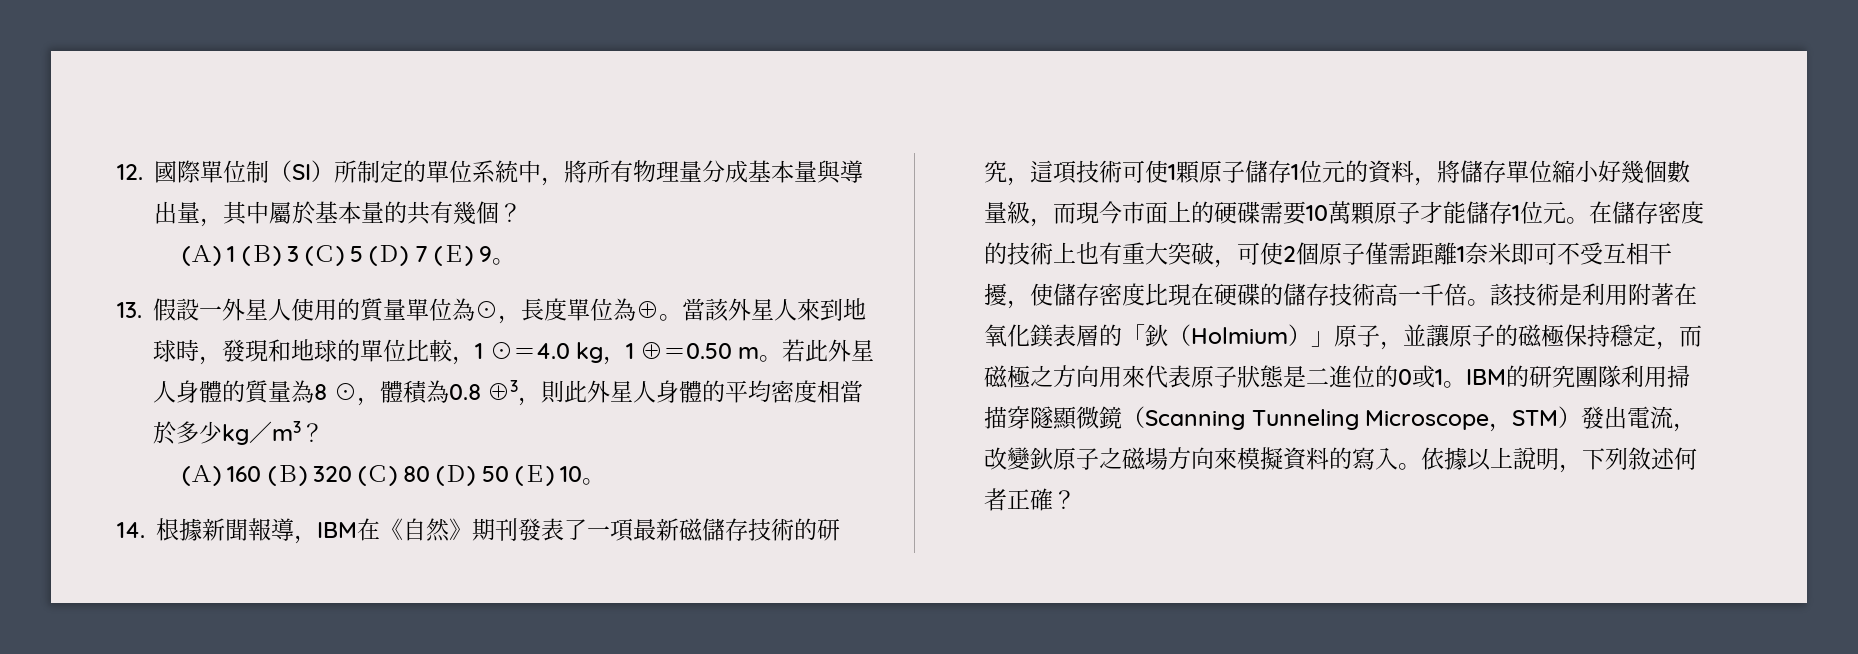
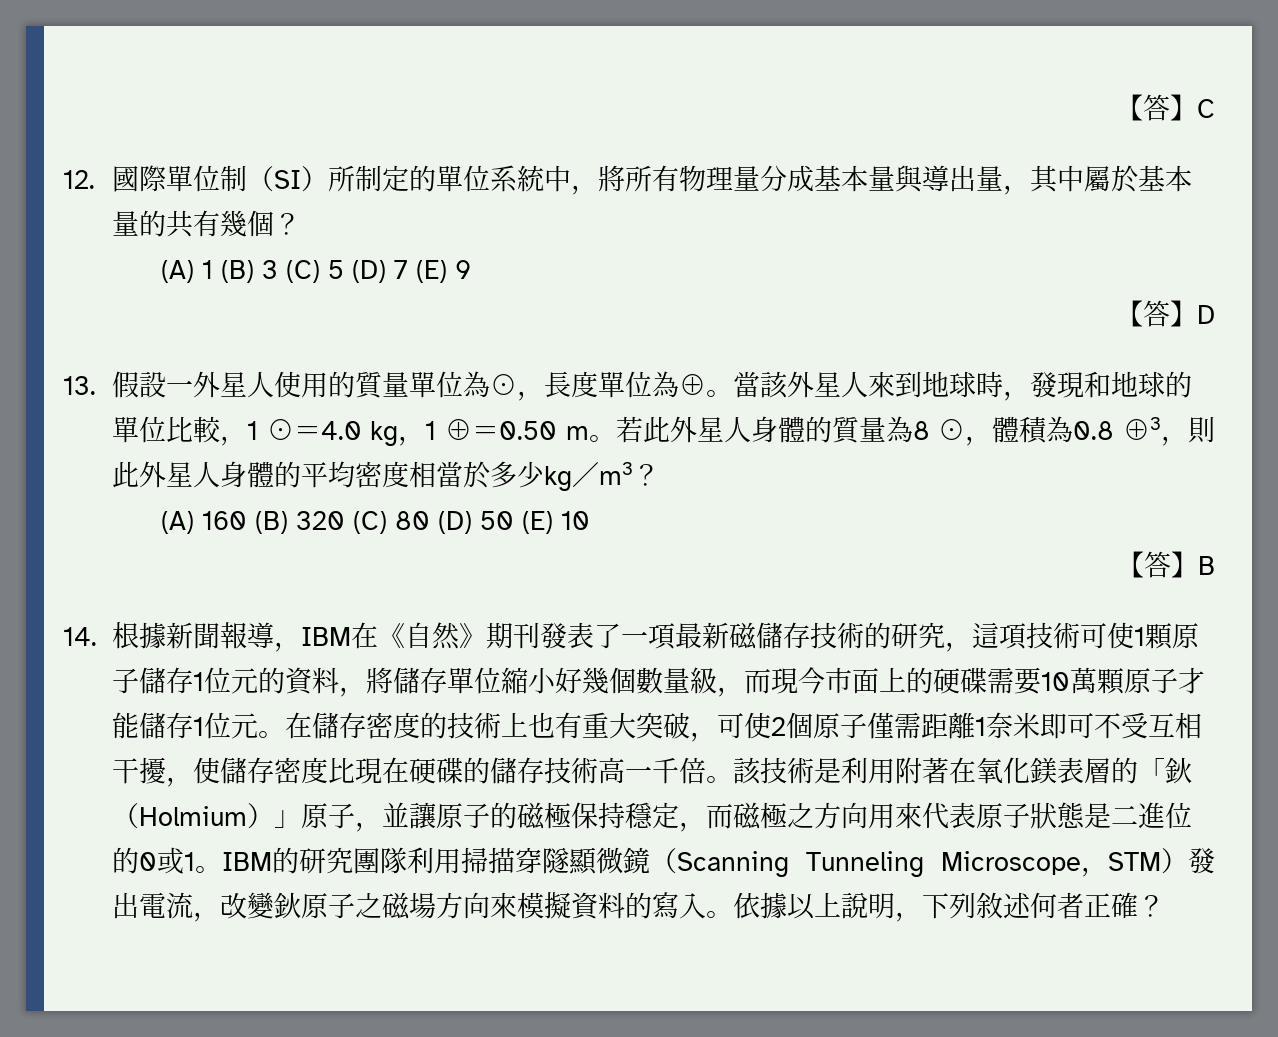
+ 【答】C
- (Ａ) 1 (Ｂ) 3 (Ｃ) 5 (Ｄ) 7 (Ｅ) 9。
+ (A) 1 (B) 3 (C) 5 (D) 7 (E) 9
+ 【答】D
- (Ａ) 160 (Ｂ) 320 (Ｃ) 80 (Ｄ) 50 (Ｅ) 10。
+ (A) 160 (B) 320 (C) 80 (D) 50 (E) 10
+ 【答】B

